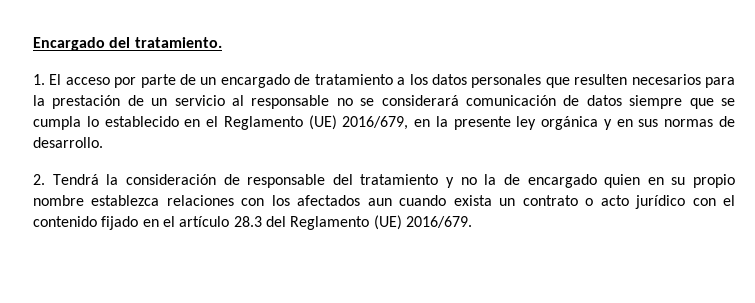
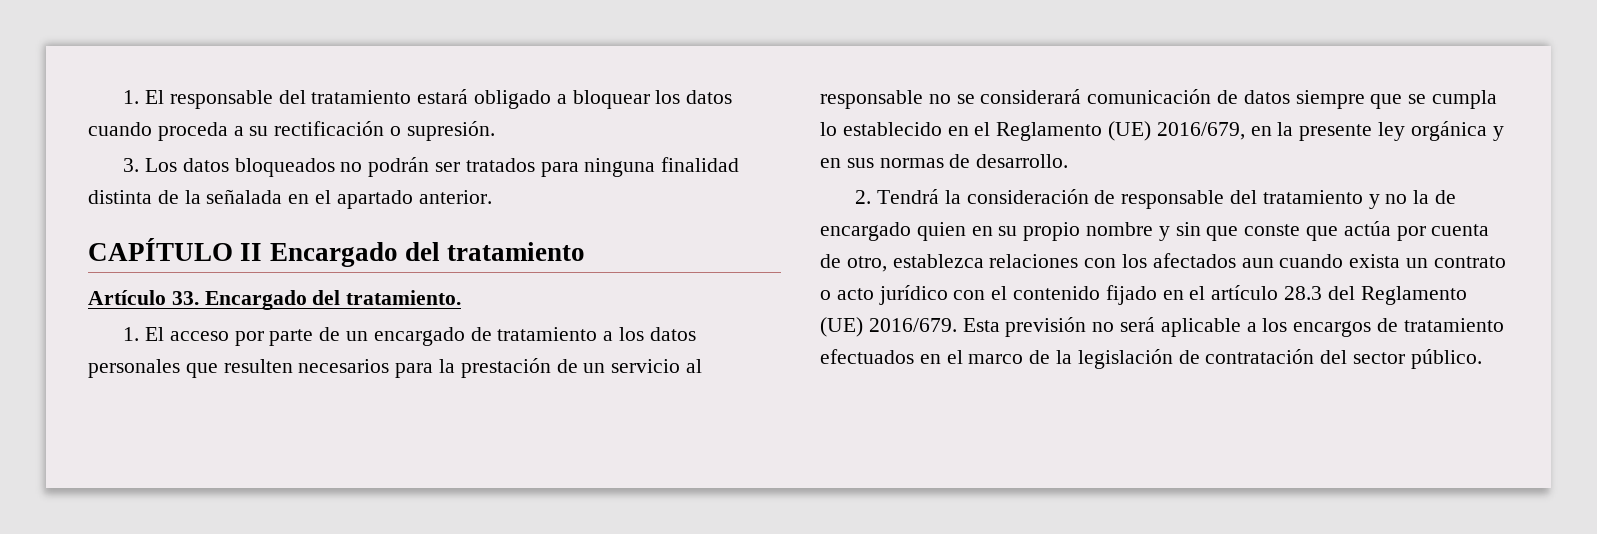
- Encargado del tratamiento.
+ 1. El responsable del tratamiento estará obligado a bloquear los datos cuando proceda a su rectificación o supresión.
+ 3. Los datos bloqueados no podrán ser tratados para ninguna finalidad distinta de la señalada en el apartado anterior.
+ CAPÍTULO II Encargado del tratamiento
+ Artículo 33. Encargado del tratamiento.
- 2. Tendrá la consideración de responsable del tratamiento y no la de encargado quien en su propio nombre establezca relaciones con los afectados aun cuando exista un contrato o acto jurídico con el contenido fijado en el artículo 28.3 del Reglamento (UE) 2016/679.
+ 2. Tendrá la consideración de responsable del tratamiento y no la de encargado quien en su propio nombre y sin que conste que actúa por cuenta de otro, establezca relaciones con los afectados aun cuando exista un contrato o acto jurídico con el contenido fijado en el artículo 28.3 del Reglamento (UE) 2016/679.
+ Esta previsión no será aplicable a los encargos de tratamiento efectuados en el marco de la legislación de contratación del sector público.

